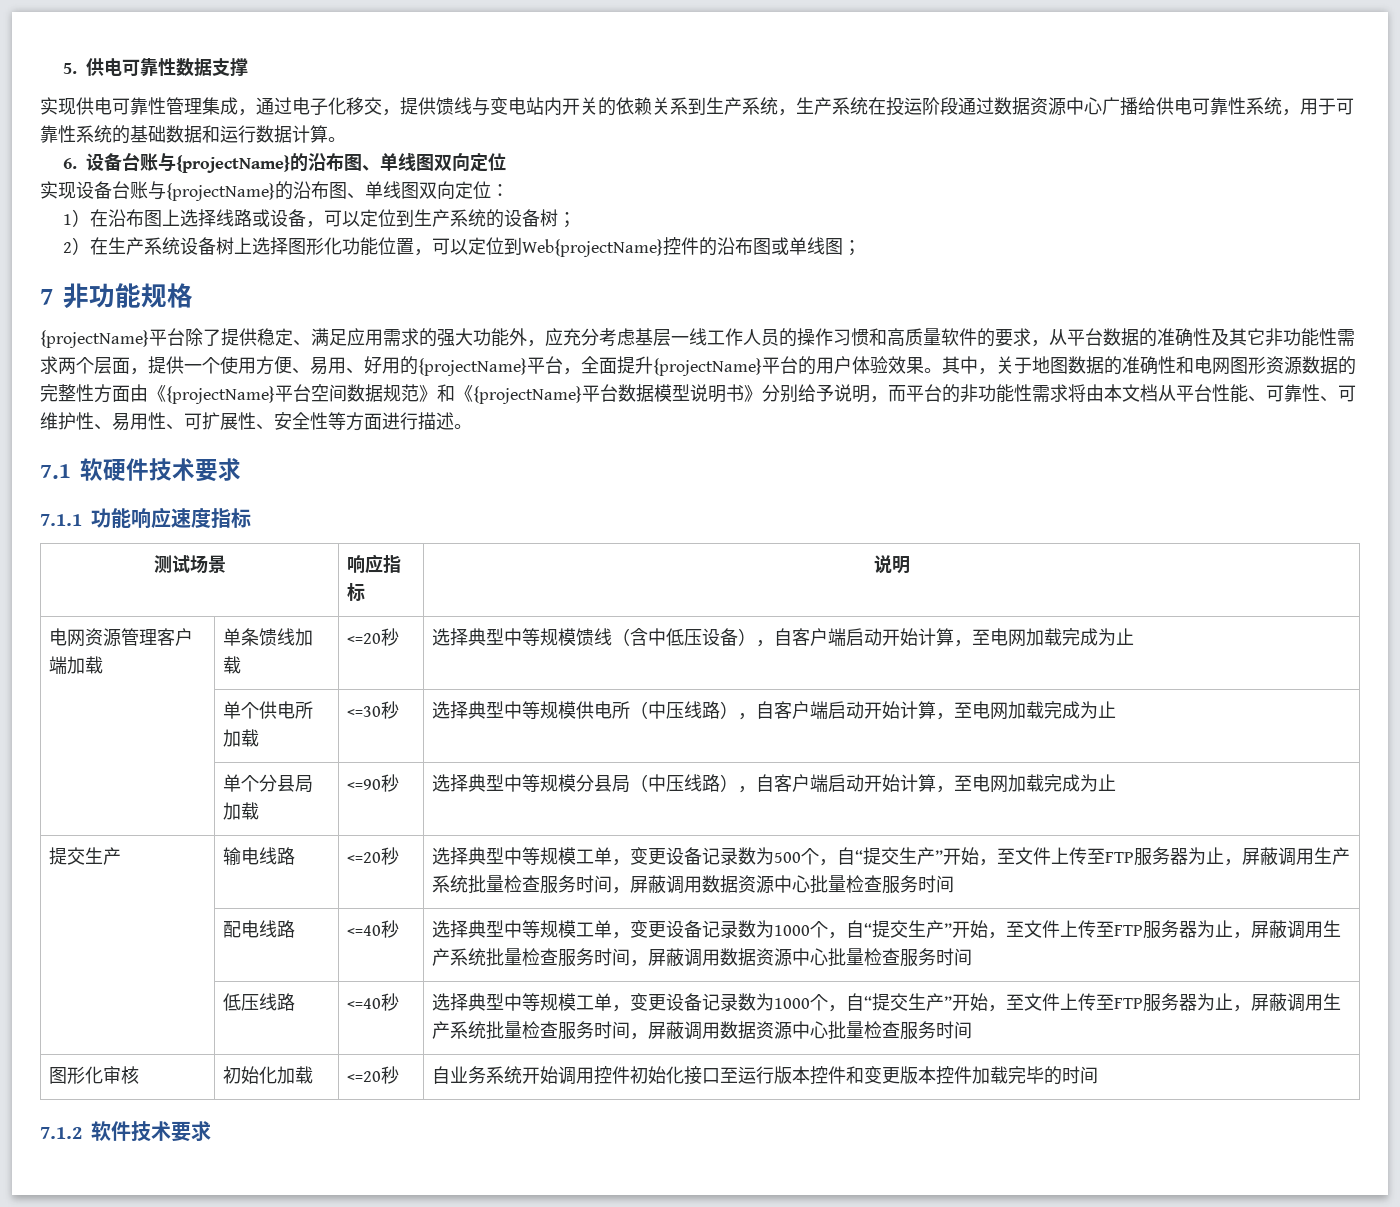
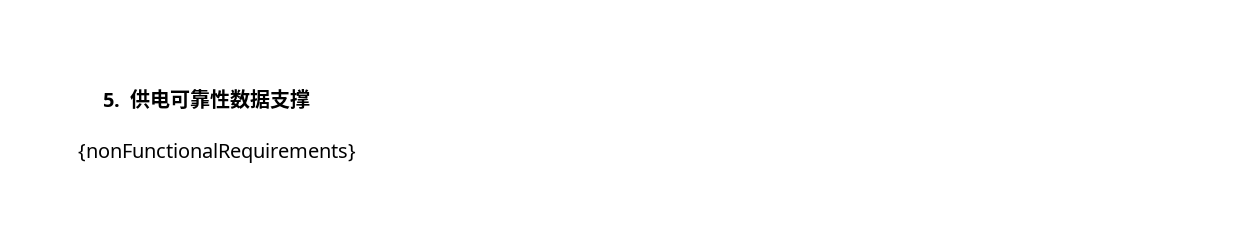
- 实现供电可靠性管理集成，通过电子化移交，提供馈线与变电站内开关的依赖关系到生产系统，生产系统在投运阶段通过数据资源中心广播给供电可靠性系统，用于可靠性系统的基础数据和运行数据计算。
- 6.设备台账与{projectName}的沿布图、单线图双向定位
- 实现设备台账与{projectName}的沿布图、单线图双向定位：
- 1）在沿布图上选择线路或设备，可以定位到生产系统的设备树；
- 2）在生产系统设备树上选择图形化功能位置，可以定位到Web{projectName}控件的沿布图或单线图；
- 7非功能规格
- {projectName}平台除了提供稳定、满足应用需求的强大功能外，应充分考虑基层一线工作人员的操作习惯和高质量软件的要求，从平台数据的准确性及其它非功能性需求两个层面，提供一个使用方便、易用、好用的{projectName}平台，全面提升{projectName}平台的用户体验效果。其中，关于地图数据的准确性和电网图形资源数据的完整性方面由《{projectName}平台空间数据规范》和《{projectName}平台数据模型说明书》分别给予说明，而平台的非功能性需求将由本文档从平台性能、可靠性、可维护性、易用性、可扩展性、安全性等方面进行描述。
- 7.1软硬件技术要求
- 7.1.1功能响应速度指标
- 测试场景 | 响应指标 | 说明
- 电网资源管理客户端加载 | 单条馈线加载 | <=20秒 | 选择典型中等规模馈线（含中低压设备），自客户端启动开始计算，至电网加载完成为止
- | 单个供电所加载 | <=30秒 | 选择典型中等规模供电所（中压线路），自客户端启动开始计算，至电网加载完成为止
- | 单个分县局加载 | <=90秒 | 选择典型中等规模分县局（中压线路），自客户端启动开始计算，至电网加载完成为止
- 提交生产 | 输电线路 | <=20秒 | 选择典型中等规模工单，变更设备记录数为500个，自“提交生产”开始，至文件上传至FTP服务器为止，屏蔽调用生产系统批量检查服务时间，屏蔽调用数据资源中心批量检查服务时间
- | 配电线路 | <=40秒 | 选择典型中等规模工单，变更设备记录数为1000个，自“提交生产”开始，至文件上传至FTP服务器为止，屏蔽调用生产系统批量检查服务时间，屏蔽调用数据资源中心批量检查服务时间
- | 低压线路 | <=40秒 | 选择典型中等规模工单，变更设备记录数为1000个，自“提交生产”开始，至文件上传至FTP服务器为止，屏蔽调用生产系统批量检查服务时间，屏蔽调用数据资源中心批量检查服务时间
- 图形化审核 | 初始化加载 | <=20秒 | 自业务系统开始调用控件初始化接口至运行版本控件和变更版本控件加载完毕的时间
- 7.1.2软件技术要求
+ {nonFunctionalRequirements}

